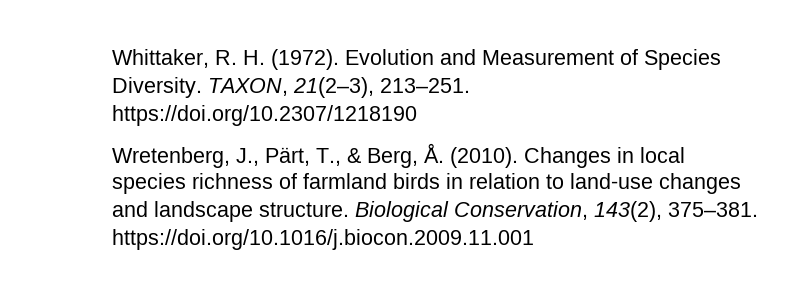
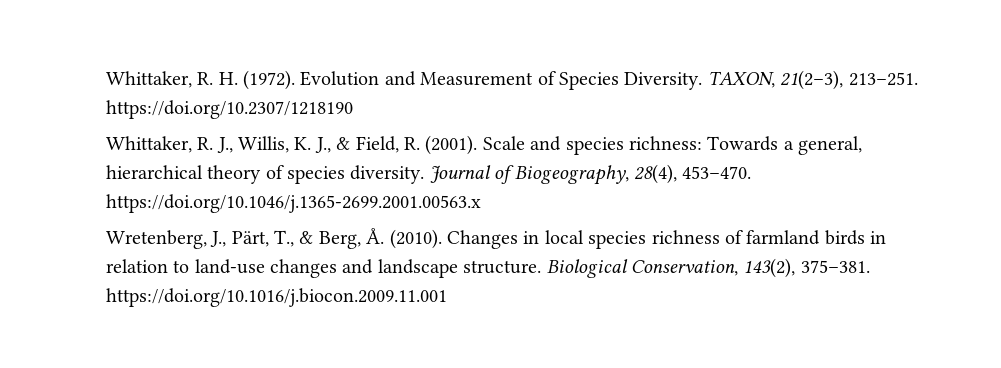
+ Whittaker, R. J., Willis, K. J., & Field, R. (2001). Scale and species richness: Towards a general, hierarchical theory of species diversity. Journal of Biogeography, 28(4), 453–470. https://doi.org/10.1046/j.1365-2699.2001.00563.x

